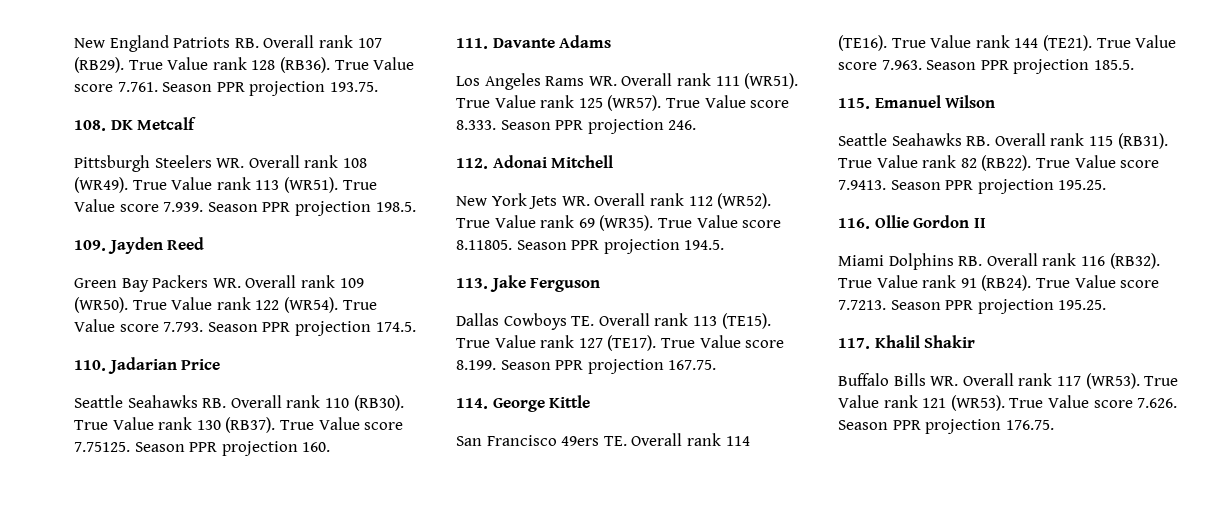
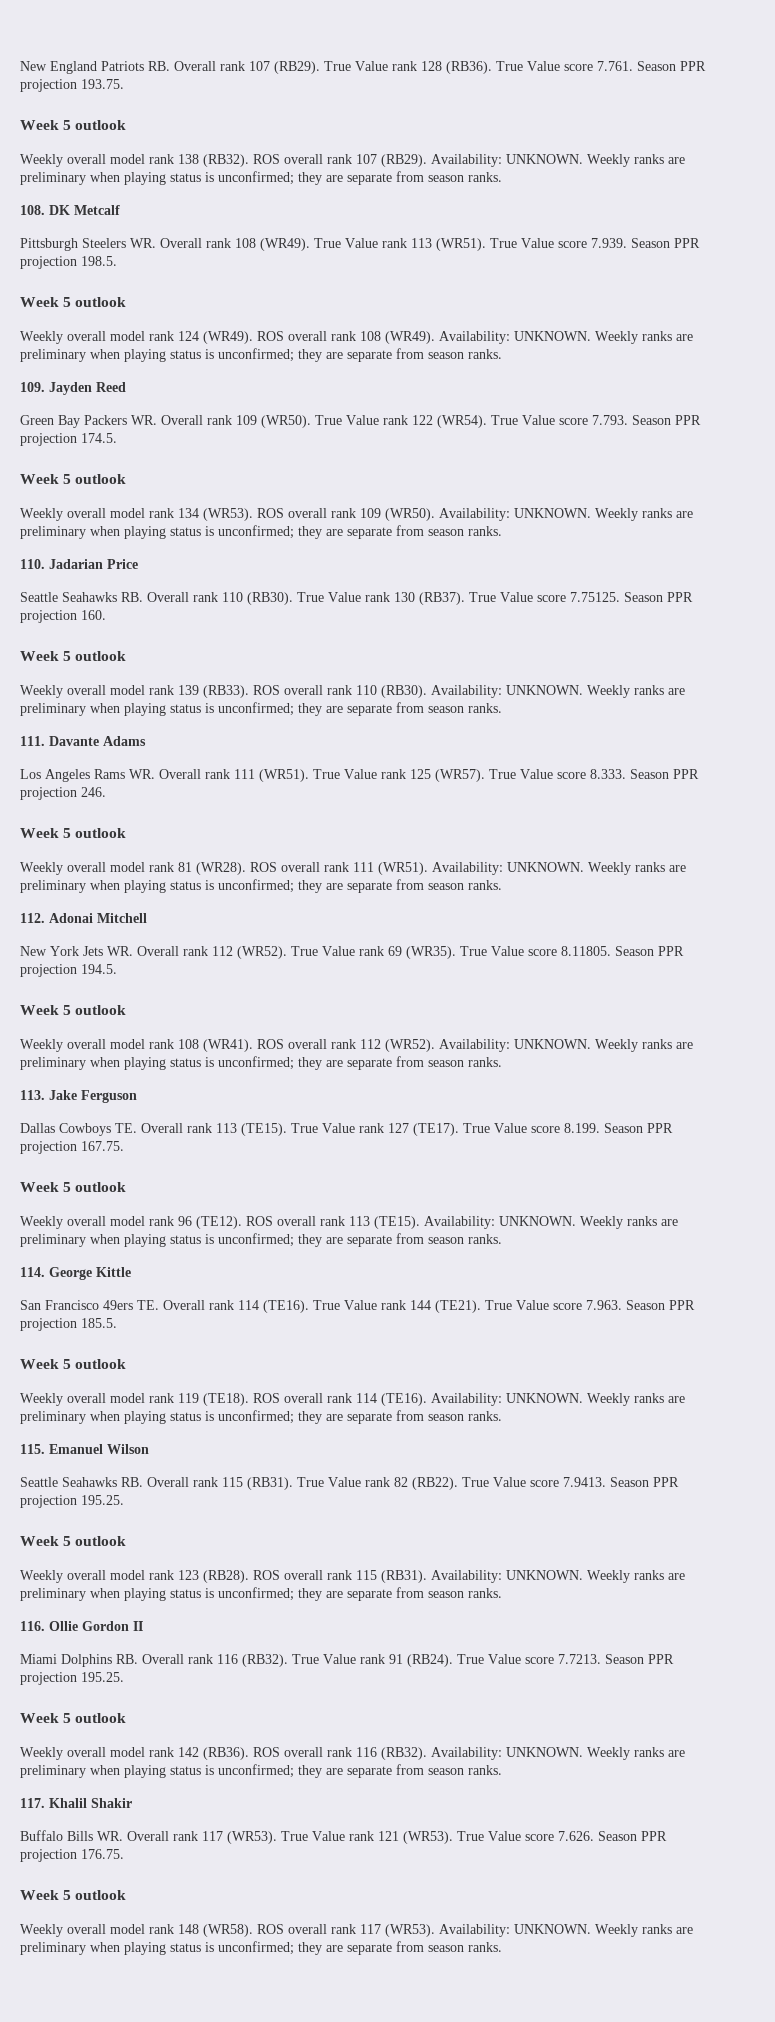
  True Value score 7.761. Season PPR projection 193.75.
+ Week 5 outlook
+ Weekly overall model rank 138 (RB32). ROS overall rank 107 (RB29). Availability: UNKNOWN. Weekly ranks are preliminary when playing status is unconfirmed; they are separate from season ranks.
  True Value score 7.939. Season PPR projection 198.5.
+ Week 5 outlook
+ Weekly overall model rank 124 (WR49). ROS overall rank 108 (WR49). Availability: UNKNOWN. Weekly ranks are preliminary when playing status is unconfirmed; they are separate from season ranks.
  True Value score 7.793. Season PPR projection 174.5.
+ Week 5 outlook
+ Weekly overall model rank 134 (WR53). ROS overall rank 109 (WR50). Availability: UNKNOWN. Weekly ranks are preliminary when playing status is unconfirmed; they are separate from season ranks.
  True Value score 7.75125. Season PPR projection 160.
+ Week 5 outlook
+ Weekly overall model rank 139 (RB33). ROS overall rank 110 (RB30). Availability: UNKNOWN. Weekly ranks are preliminary when playing status is unconfirmed; they are separate from season ranks.
  True Value score 8.333. Season PPR projection 246.
+ Week 5 outlook
+ Weekly overall model rank 81 (WR28). ROS overall rank 111 (WR51). Availability: UNKNOWN. Weekly ranks are preliminary when playing status is unconfirmed; they are separate from season ranks.
  True Value score 8.11805. Season PPR projection 194.5.
+ Week 5 outlook
+ Weekly overall model rank 108 (WR41). ROS overall rank 112 (WR52). Availability: UNKNOWN. Weekly ranks are preliminary when playing status is unconfirmed; they are separate from season ranks.
  True Value score 8.199. Season PPR projection 167.75.
+ Week 5 outlook
+ Weekly overall model rank 96 (TE12). ROS overall rank 113 (TE15). Availability: UNKNOWN. Weekly ranks are preliminary when playing status is unconfirmed; they are separate from season ranks.
  True Value score 7.963. Season PPR projection 185.5.
+ Week 5 outlook
+ Weekly overall model rank 119 (TE18). ROS overall rank 114 (TE16). Availability: UNKNOWN. Weekly ranks are preliminary when playing status is unconfirmed; they are separate from season ranks.
  True Value score 7.9413. Season PPR projection 195.25.
+ Week 5 outlook
+ Weekly overall model rank 123 (RB28). ROS overall rank 115 (RB31). Availability: UNKNOWN. Weekly ranks are preliminary when playing status is unconfirmed; they are separate from season ranks.
  True Value score 7.7213. Season PPR projection 195.25.
+ Week 5 outlook
+ Weekly overall model rank 142 (RB36). ROS overall rank 116 (RB32). Availability: UNKNOWN. Weekly ranks are preliminary when playing status is unconfirmed; they are separate from season ranks.
  True Value score 7.626. Season PPR projection 176.75.
+ Week 5 outlook
+ Weekly overall model rank 148 (WR58). ROS overall rank 117 (WR53). Availability: UNKNOWN. Weekly ranks are preliminary when playing status is unconfirmed; they are separate from season ranks.

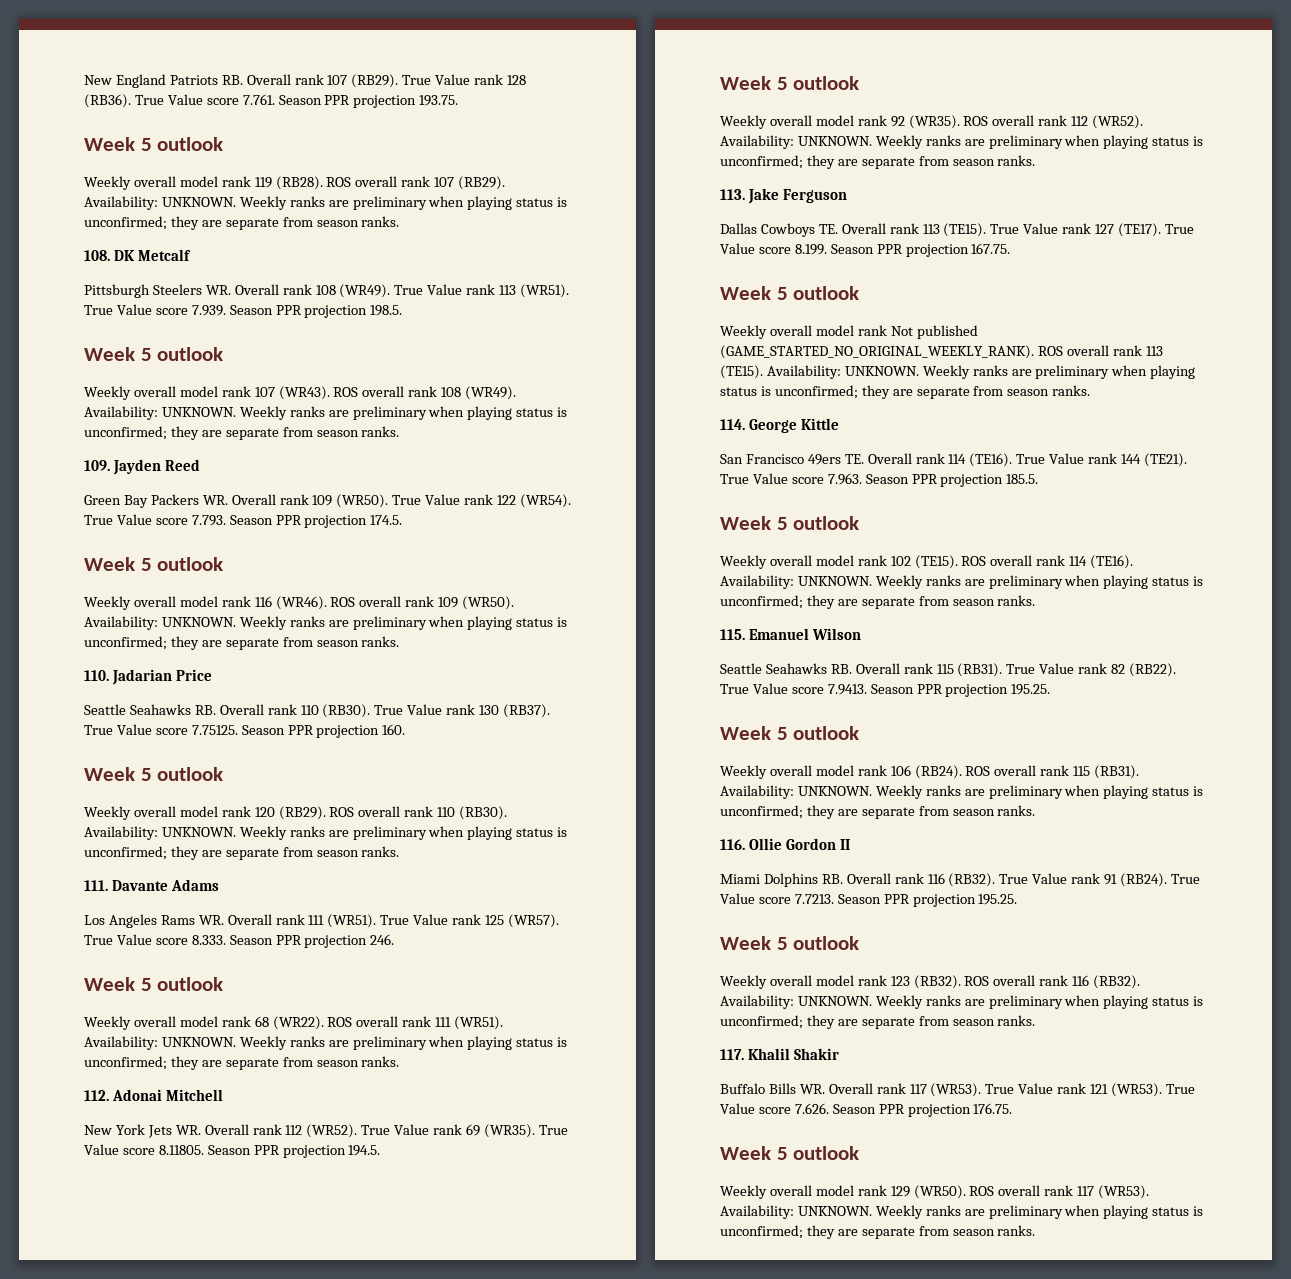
- Weekly overall model rank 138 (RB32).
+ Weekly overall model rank 119 (RB28).
- Weekly overall model rank 124 (WR49).
+ Weekly overall model rank 107 (WR43).
- Weekly overall model rank 134 (WR53).
+ Weekly overall model rank 116 (WR46).
- Weekly overall model rank 139 (RB33).
+ Weekly overall model rank 120 (RB29).
- Weekly overall model rank 81 (WR28).
+ Weekly overall model rank 68 (WR22).
- Weekly overall model rank 108 (WR41).
+ Weekly overall model rank 92 (WR35).
- Weekly overall model rank 96 (TE12).
+ Weekly overall model rank Not published (GAME_STARTED_NO_ORIGINAL_WEEKLY_RANK).
- Weekly overall model rank 119 (TE18).
+ Weekly overall model rank 102 (TE15).
- Weekly overall model rank 123 (RB28).
+ Weekly overall model rank 106 (RB24).
- Weekly overall model rank 142 (RB36).
+ Weekly overall model rank 123 (RB32).
- Weekly overall model rank 148 (WR58).
+ Weekly overall model rank 129 (WR50).

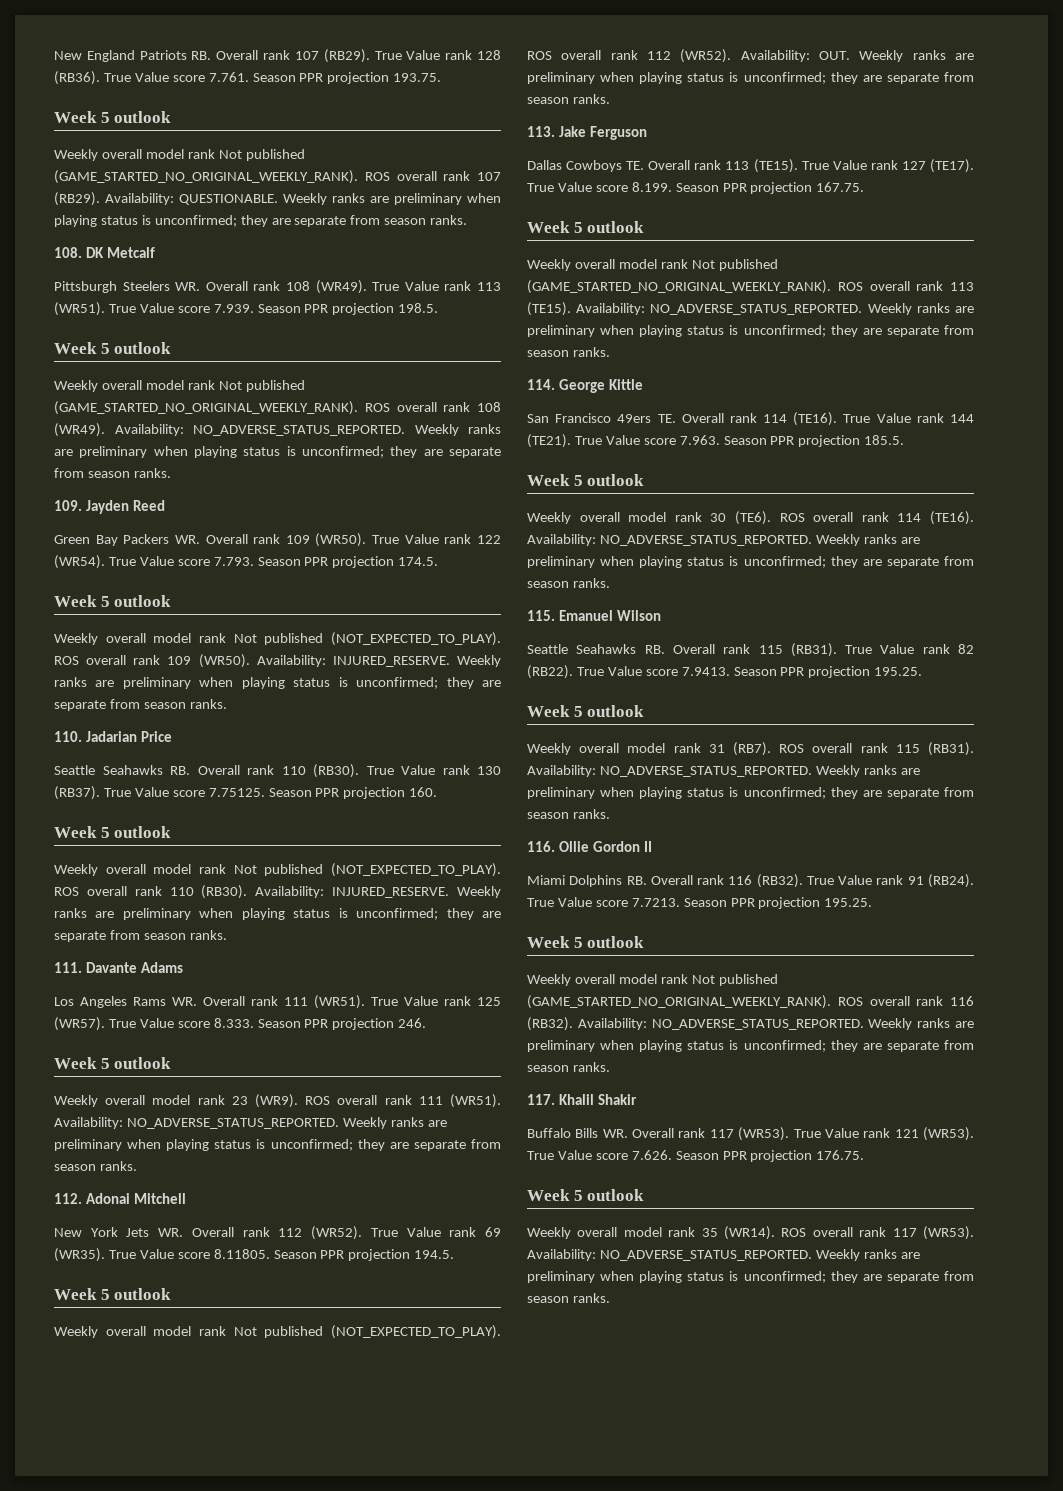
  True Value score 7.761. Season PPR projection 193.75.
  Week 5 outlook
- Weekly overall model rank 119 (RB28).
+ Weekly overall model rank Not published (GAME_STARTED_NO_ORIGINAL_WEEKLY_RANK).
- ROS overall rank 107 (RB29). Availability: UNKNOWN.
+ ROS overall rank 107 (RB29). Availability: QUESTIONABLE.
  True Value score 7.939. Season PPR projection 198.5.
  Week 5 outlook
- Weekly overall model rank 107 (WR43).
+ Weekly overall model rank Not published (GAME_STARTED_NO_ORIGINAL_WEEKLY_RANK).
- ROS overall rank 108 (WR49). Availability: UNKNOWN.
+ ROS overall rank 108 (WR49). Availability: NO_ADVERSE_STATUS_REPORTED.
  True Value score 7.793. Season PPR projection 174.5.
  Week 5 outlook
- Weekly overall model rank 116 (WR46).
+ Weekly overall model rank Not published (NOT_EXPECTED_TO_PLAY).
- ROS overall rank 109 (WR50). Availability: UNKNOWN.
+ ROS overall rank 109 (WR50). Availability: INJURED_RESERVE.
  True Value score 7.75125. Season PPR projection 160.
  Week 5 outlook
- Weekly overall model rank 120 (RB29).
+ Weekly overall model rank Not published (NOT_EXPECTED_TO_PLAY).
- ROS overall rank 110 (RB30). Availability: UNKNOWN.
+ ROS overall rank 110 (RB30). Availability: INJURED_RESERVE.
- Weekly overall model rank 68 (WR22).
+ Weekly overall model rank 23 (WR9).
- ROS overall rank 111 (WR51). Availability: UNKNOWN.
+ ROS overall rank 111 (WR51). Availability: NO_ADVERSE_STATUS_REPORTED.
  True Value score 8.11805. Season PPR projection 194.5.
  Week 5 outlook
- Weekly overall model rank 92 (WR35).
+ Weekly overall model rank Not published (NOT_EXPECTED_TO_PLAY).
- ROS overall rank 112 (WR52). Availability: UNKNOWN. Weekly ranks are preliminary when playing status is unconfirmed; they are separate from season ranks.
+ ROS overall rank 112 (WR52). Availability: OUT. Weekly ranks are preliminary when playing status is unconfirmed; they are separate from season ranks.
- ROS overall rank 113 (TE15). Availability: UNKNOWN.
+ ROS overall rank 113 (TE15). Availability: NO_ADVERSE_STATUS_REPORTED.
- Weekly overall model rank 102 (TE15).
+ Weekly overall model rank 30 (TE6).
- ROS overall rank 114 (TE16). Availability: UNKNOWN.
+ ROS overall rank 114 (TE16). Availability: NO_ADVERSE_STATUS_REPORTED.
- Weekly overall model rank 106 (RB24).
+ Weekly overall model rank 31 (RB7).
- ROS overall rank 115 (RB31). Availability: UNKNOWN.
+ ROS overall rank 115 (RB31). Availability: NO_ADVERSE_STATUS_REPORTED.
  True Value score 7.7213. Season PPR projection 195.25.
  Week 5 outlook
- Weekly overall model rank 123 (RB32).
+ Weekly overall model rank Not published (GAME_STARTED_NO_ORIGINAL_WEEKLY_RANK).
- ROS overall rank 116 (RB32). Availability: UNKNOWN.
+ ROS overall rank 116 (RB32). Availability: NO_ADVERSE_STATUS_REPORTED.
- Weekly overall model rank 129 (WR50).
+ Weekly overall model rank 35 (WR14).
- ROS overall rank 117 (WR53). Availability: UNKNOWN.
+ ROS overall rank 117 (WR53). Availability: NO_ADVERSE_STATUS_REPORTED.

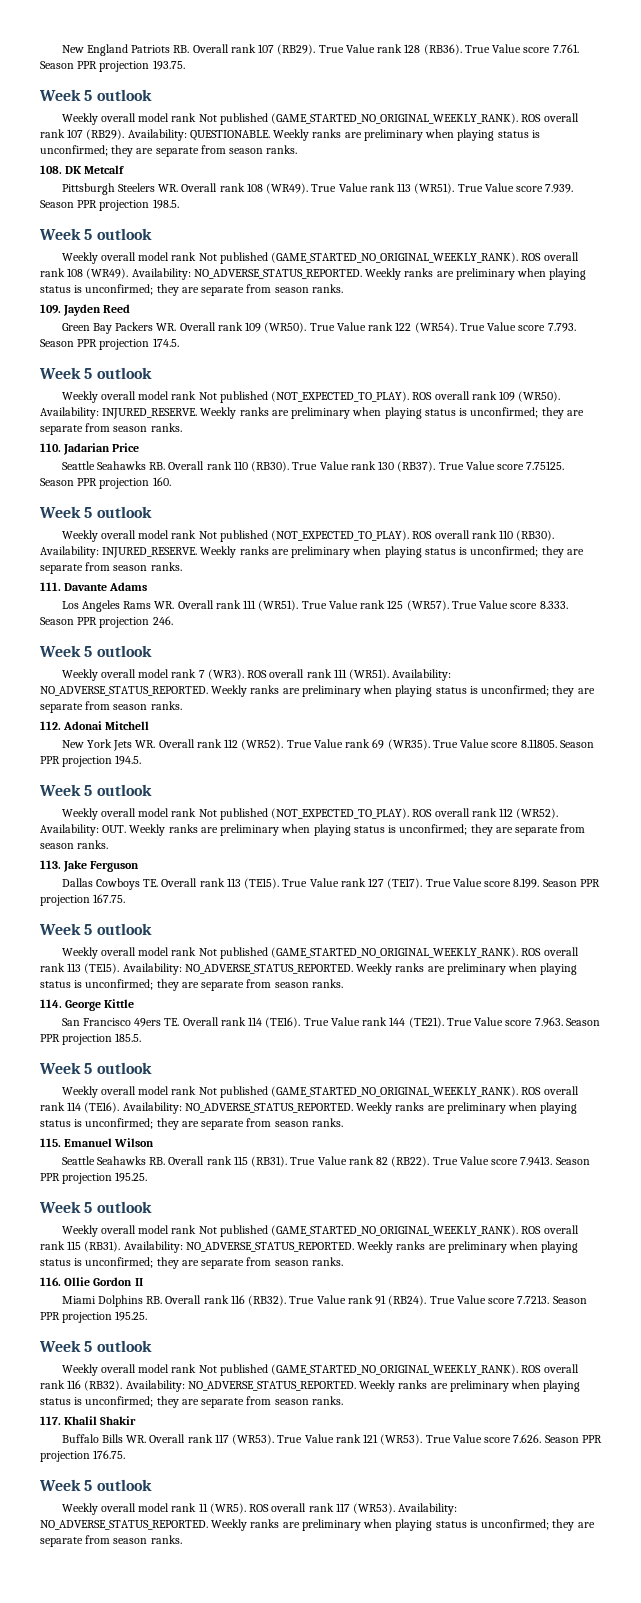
- Weekly overall model rank 23 (WR9).
+ Weekly overall model rank 7 (WR3).
  True Value score 7.963. Season PPR projection 185.5.
  Week 5 outlook
- Weekly overall model rank 30 (TE6).
+ Weekly overall model rank Not published (GAME_STARTED_NO_ORIGINAL_WEEKLY_RANK).
  True Value score 7.9413. Season PPR projection 195.25.
  Week 5 outlook
- Weekly overall model rank 31 (RB7).
+ Weekly overall model rank Not published (GAME_STARTED_NO_ORIGINAL_WEEKLY_RANK).
- Weekly overall model rank 35 (WR14).
+ Weekly overall model rank 11 (WR5).

